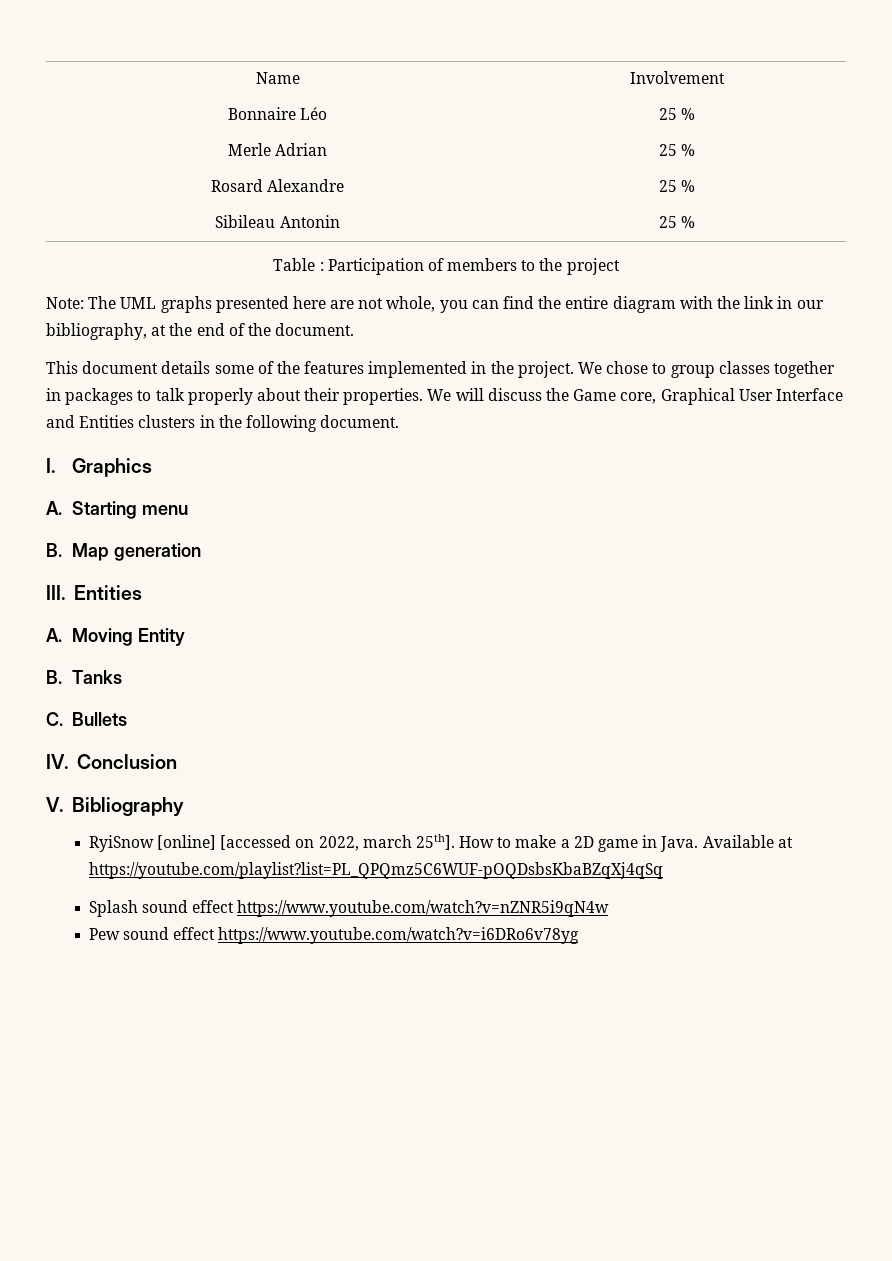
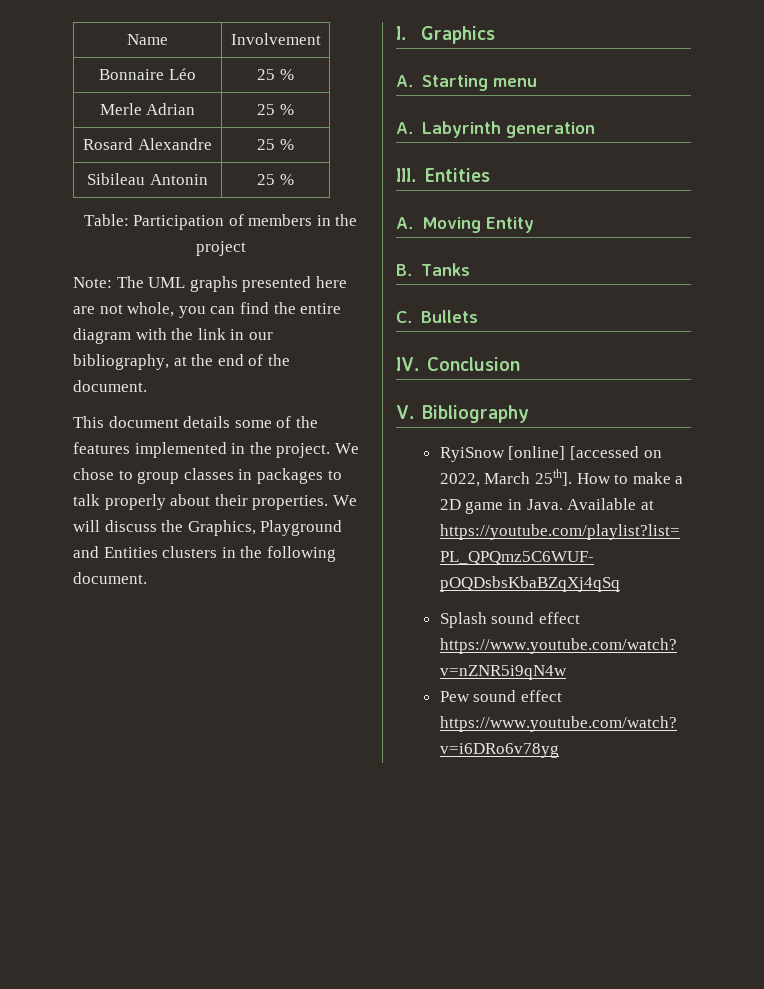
- Table : Participation of members to the project
+ Table: Participation of members in the project
- We chose to group classes together in packages to talk properly about their properties.
+ We chose to group classes in packages to talk properly about their properties.
- We will discuss the Game core, Graphical User Interface and Entities clusters in the following document.
+ We will discuss the Graphics, Playground and Entities clusters in the following document.
- B. Map generation
+ A. Labyrinth generation
- RyiSnow [online] [accessed on 2022, march 25th].
+ RyiSnow [online] [accessed on 2022, March 25th].

